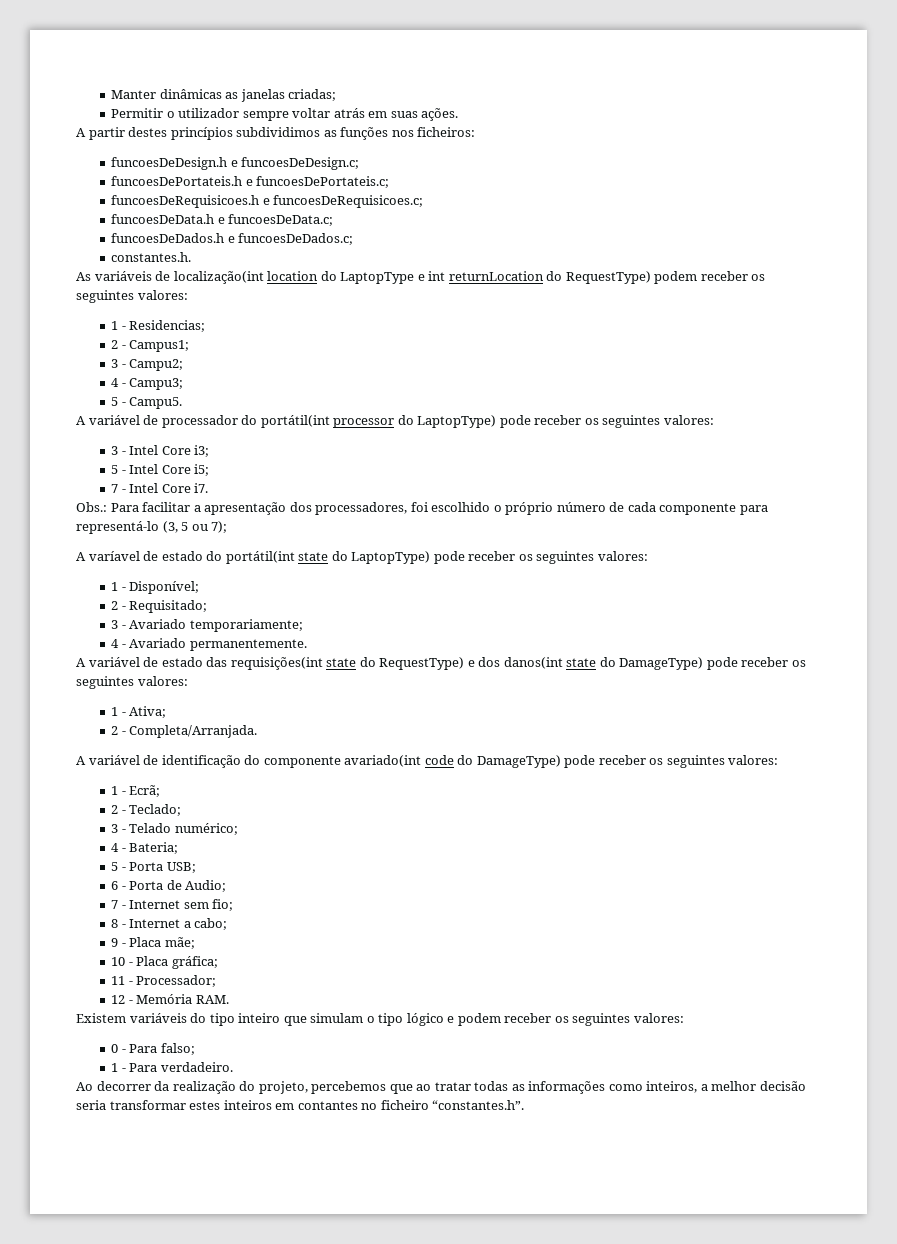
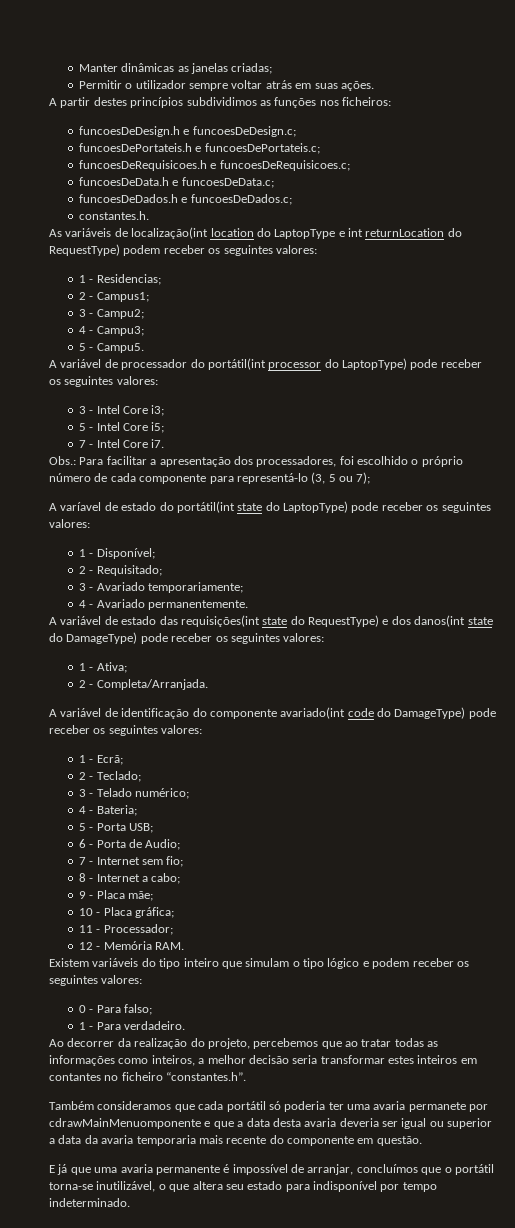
+ Também consideramos que cada portátil só poderia ter uma avaria permanete por cdrawMainMenuomponente e que a data desta avaria deveria ser igual ou superior a data da avaria temporaria mais recente do componente em questão.
+ E já que uma avaria permanente é impossível de arranjar, concluímos que o portátil torna-se inutilizável, o que altera seu estado para indisponível por tempo indeterminado.

